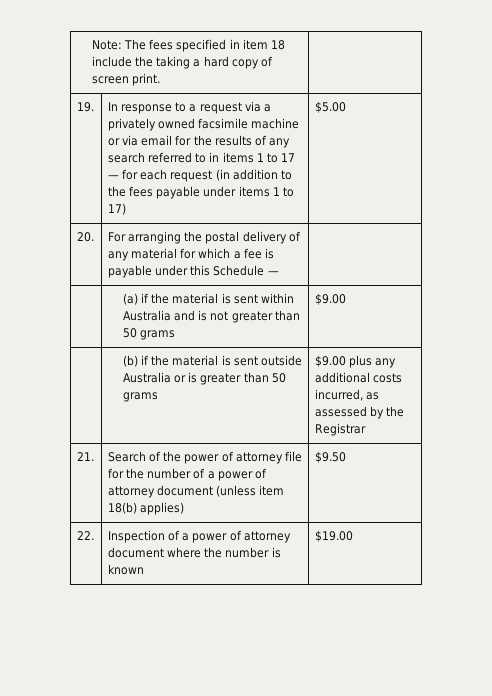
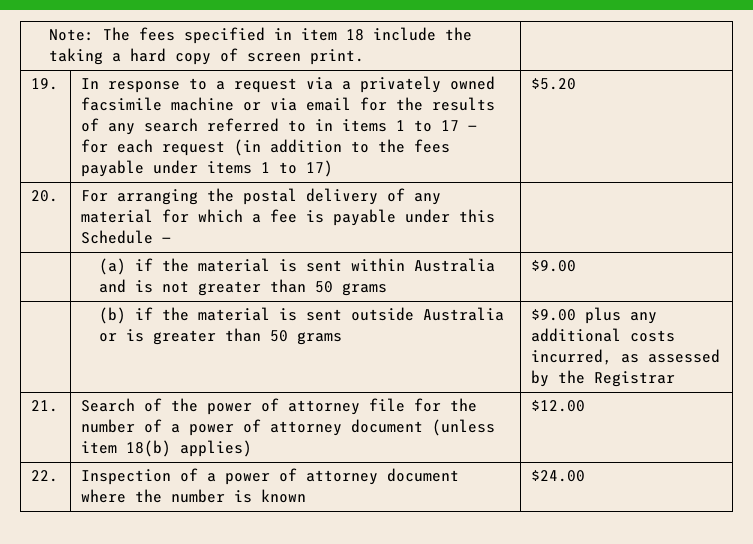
- $5.00
+ $5.20
- 21. | Search of the power of attorney file for the number of a power of attorney document (unless item 18(b) applies) | $9.50
+ 21. | Search of the power of attorney file for the number of a power of attorney document (unless item 18(b) applies) | $12.00
- 22. | Inspection of a power of attorney document where the number is known | $19.00
+ 22. | Inspection of a power of attorney document where the number is known | $24.00

